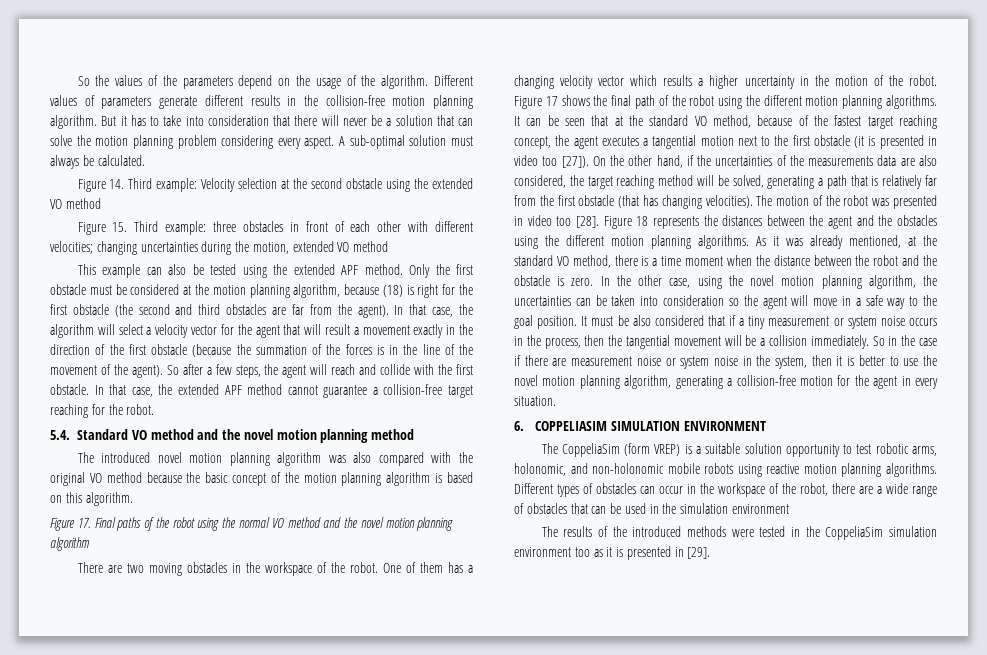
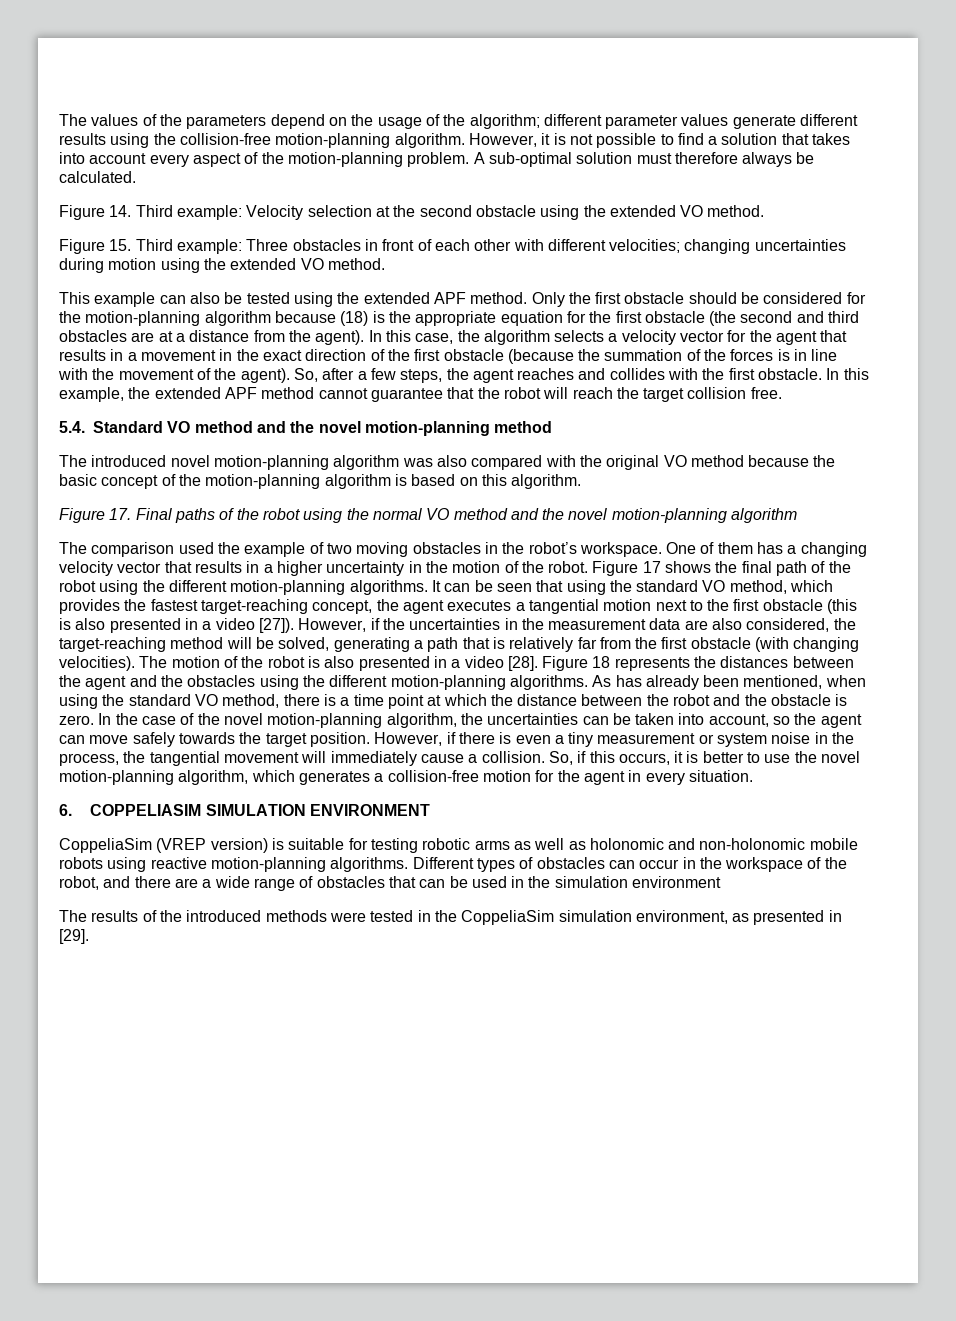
- So the values of the parameters depend on the usage of the algorithm. Different values of parameters generate different results in the collision-free motion planning algorithm. But it has to take into consideration that there will never be a solution that can solve the motion planning problem considering every aspect.
+ The values of the parameters depend on the usage of the algorithm; different parameter values generate different results using the collision-free motion-planning algorithm. However, it is not possible to find a solution that takes into account every aspect of the motion-planning problem.
- A sub-optimal solution must always be calculated.
+ A sub-optimal solution must therefore always be calculated.
- Figure 14. Third example: Velocity selection at the second obstacle using the extended VO method
+ Figure 14. Third example: Velocity selection at the second obstacle using the extended VO method.
- Figure 15. Third example: three obstacles in front of each other with different velocities; changing uncertainties during the motion, extended VO method
+ Figure 15. Third example: Three obstacles in front of each other with different velocities; changing uncertainties during motion using the extended VO method.
- Only the first obstacle must be considered at the motion planning algorithm, because (18) is right for the first obstacle (the second and third obstacles are far from the agent).
+ Only the first obstacle should be considered for the motion-planning algorithm because (18) is the appropriate equation for the first obstacle (the second and third obstacles are at a distance from the agent).
- In that case, the algorithm will select a velocity vector for the agent that will result a movement exactly in the direction of the first obstacle (because the summation of the forces is in the line of the movement of the agent).
+ In this case, the algorithm selects a velocity vector for the agent that results in a movement in the exact direction of the first obstacle (because the summation of the forces is in line with the movement of the agent).
- So after a few steps, the agent will reach and collide with the first obstacle.
+ So, after a few steps, the agent reaches and collides with the first obstacle.
- In that case, the extended APF method cannot guarantee a collision-free target reaching for the robot.
+ In this example, the extended APF method cannot guarantee that the robot will reach the target collision free.
- 5.4. Standard VO method and the novel motion planning method
+ 5.4. Standard VO method and the novel motion-planning method
- The introduced novel motion planning algorithm was also compared with the original VO method because the basic concept of the motion planning algorithm is based on this algorithm.
+ The introduced novel motion-planning algorithm was also compared with the original VO method because the basic concept of the motion-planning algorithm is based on this algorithm.
- Figure 17. Final paths of the robot using the normal VO method and the novel motion planning algorithm
+ Figure 17. Final paths of the robot using the normal VO method and the novel motion-planning algorithm
- There are two moving obstacles in the workspace of the robot.
+ The comparison used the example of two moving obstacles in the robot’s workspace.
- One of them has a changing velocity vector which results a higher uncertainty in the motion of the robot.
+ One of them has a changing velocity vector that results in a higher uncertainty in the motion of the robot.
- Figure 17 shows the final path of the robot using the different motion planning algorithms.
+ Figure 17 shows the final path of the robot using the different motion-planning algorithms.
- It can be seen that at the standard VO method, because of the fastest target reaching concept, the agent executes a tangential motion next to the first obstacle (it is presented in video too [27]). On the other hand, if the uncertainties of the measurements data are also considered, the target reaching method will be solved, generating a path that is relatively far from the first obstacle (that has changing velocities).
+ It can be seen that using the standard VO method, which provides the fastest target-reaching concept, the agent executes a tangential motion next to the first obstacle (this is also presented in a video [27]). However, if the uncertainties in the measurement data are also considered, the target-reaching method will be solved, generating a path that is relatively far from the first obstacle (with changing velocities).
- The motion of the robot was presented in video too [28].
+ The motion of the robot is also presented in a video [28].
- Figure 18 represents the distances between the agent and the obstacles using the different motion planning algorithms. As it was already mentioned, at the standard VO method, there is a time moment when the distance between the robot and the obstacle is zero.
+ Figure 18 represents the distances between the agent and the obstacles using the different motion-planning algorithms. As has already been mentioned, when using the standard VO method, there is a time point at which the distance between the robot and the obstacle is zero.
- In the other case, using the novel motion planning algorithm, the uncertainties can be taken into consideration so the agent will move in a safe way to the goal position. It must be also considered that if a tiny measurement or system noise occurs in the process, then the tangential movement will be a collision immediately. So in the case if there are measurement noise or system noise in the system, then it is better to use the novel motion planning algorithm, generating a collision-free motion for the agent in every situation.
+ In the case of the novel motion-planning algorithm, the uncertainties can be taken into account, so the agent can move safely towards the target position. However, if there is even a tiny measurement or system noise in the process, the tangential movement will immediately cause a collision. So, if this occurs, it is better to use the novel motion-planning algorithm, which generates a collision-free motion for the agent in every situation.
- The CoppeliaSim (form VREP) is a suitable solution opportunity to test robotic arms, holonomic, and non-holonomic mobile robots using reactive motion planning algorithms.
+ CoppeliaSim (VREP version) is suitable for testing robotic arms as well as holonomic and non-holonomic mobile robots using reactive motion-planning algorithms.
- Different types of obstacles can occur in the workspace of the robot, there are a wide range of obstacles that can be used in the simulation environment
+ Different types of obstacles can occur in the workspace of the robot, and there are a wide range of obstacles that can be used in the simulation environment
- The results of the introduced methods were tested in the CoppeliaSim simulation environment too as it is presented in [29].
+ The results of the introduced methods were tested in the CoppeliaSim simulation environment, as presented in [29].

